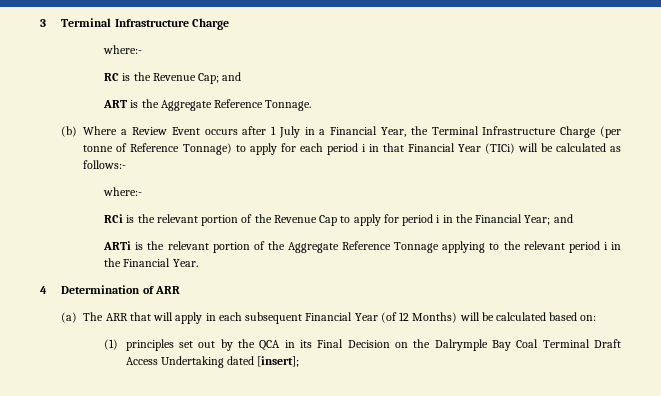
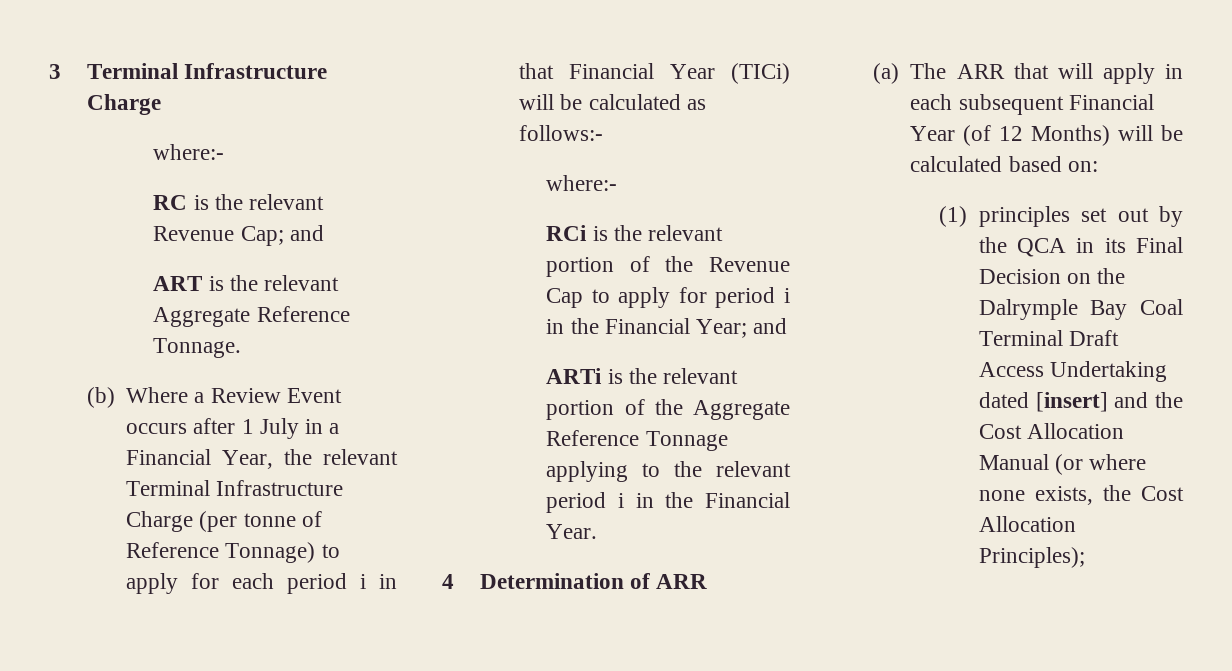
- RC is the Revenue Cap; and
+ RC is the relevant Revenue Cap; and
- ART is the Aggregate Reference Tonnage.
+ ART is the relevant Aggregate Reference Tonnage.
- (b) Where a Review Event occurs after 1 July in a Financial Year, the Terminal Infrastructure Charge (per tonne of Reference Tonnage) to apply for each period i in that Financial Year (TICi) will be calculated as follows:-
+ (b) Where a Review Event occurs after 1 July in a Financial Year, the relevant Terminal Infrastructure Charge (per tonne of Reference Tonnage) to apply for each period i in that Financial Year (TICi) will be calculated as follows:-
- (1) principles set out by the QCA in its Final Decision on the Dalrymple Bay Coal Terminal Draft Access Undertaking dated [insert];
+ (1) principles set out by the QCA in its Final Decision on the Dalrymple Bay Coal Terminal Draft Access Undertaking dated [insert] and the Cost Allocation Manual (or where none exists, the Cost Allocation Principles);

